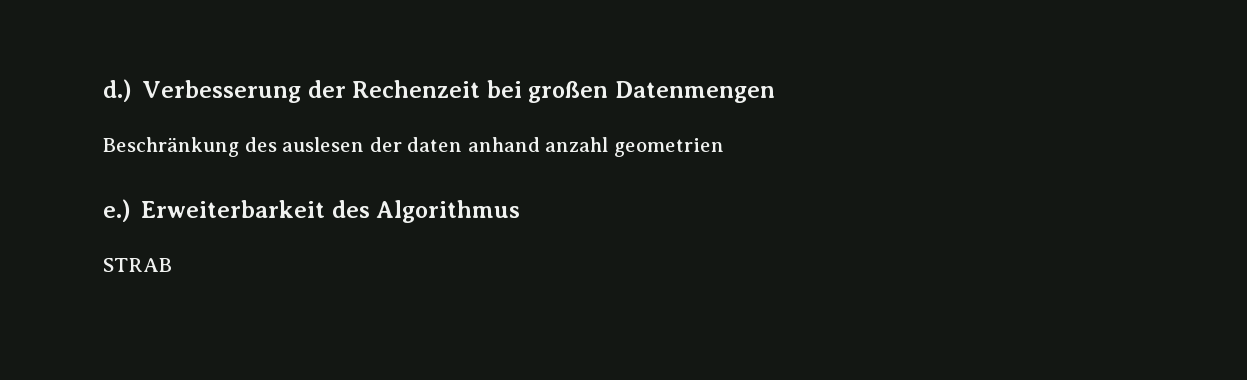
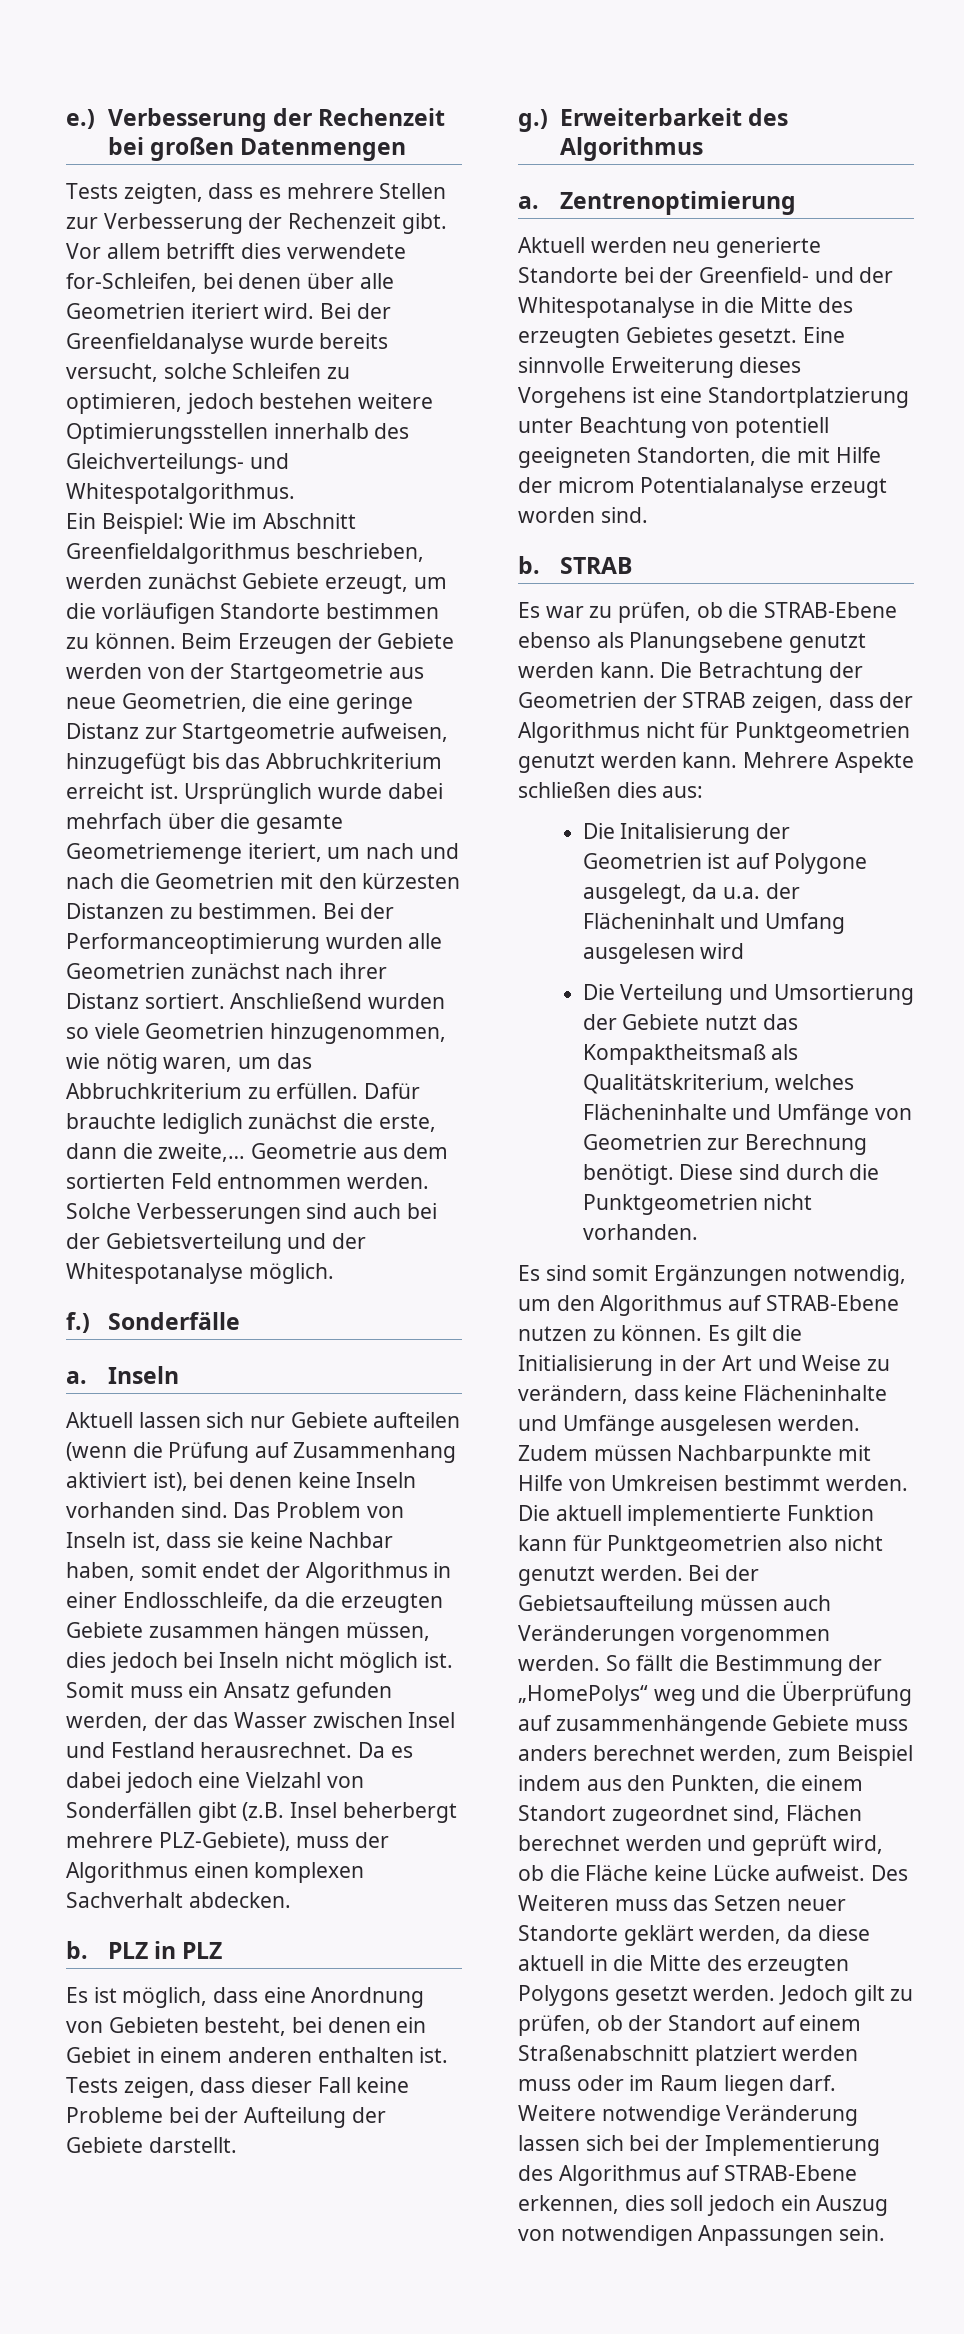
- d.)
+ e.)
- Beschränkung des auslesen der daten anhand anzahl geometrien
- e.) Erweiterbarkeit des Algorithmus
- STRAB
+ Tests zeigten, dass es mehrere Stellen zur Verbesserung der Rechenzeit gibt. Vor allem betrifft dies verwendete for-Schleifen, bei denen über alle Geometrien iteriert wird. Bei der Greenfieldanalyse wurde bereits versucht, solche Schleifen zu optimieren, jedoch bestehen weitere Optimierungsstellen innerhalb des Gleichverteilungs- und Whitespotalgorithmus.
+ Ein Beispiel: Wie im Abschnitt Greenfieldalgorithmus beschrieben, werden zunächst Gebiete erzeugt, um die vorläufigen Standorte bestimmen zu können. Beim Erzeugen der Gebiete werden von der Startgeometrie aus neue Geometrien, die eine geringe Distanz zur Startgeometrie aufweisen, hinzugefügt bis das Abbruchkriterium erreicht ist. Ursprünglich wurde dabei mehrfach über die gesamte Geometriemenge iteriert, um nach und nach die Geometrien mit den kürzesten Distanzen zu bestimmen. Bei der Performanceoptimierung wurden alle Geometrien zunächst nach ihrer Distanz sortiert. Anschließend wurden so viele Geometrien hinzugenommen, wie nötig waren, um das Abbruchkriterium zu erfüllen. Dafür brauchte lediglich zunächst die erste, dann die zweite,… Geometrie aus dem sortierten Feld entnommen werden. Solche Verbesserungen sind auch bei der Gebietsverteilung und der Whitespotanalyse möglich.
+ f.) Sonderfälle
+ a. Inseln
+ Aktuell lassen sich nur Gebiete aufteilen (wenn die Prüfung auf Zusammenhang aktiviert ist), bei denen keine Inseln vorhanden sind. Das Problem von Inseln ist, dass sie keine Nachbar haben, somit endet der Algorithmus in einer Endlosschleife, da die erzeugten Gebiete zusammen hängen müssen, dies jedoch bei Inseln nicht möglich ist. Somit muss ein Ansatz gefunden werden, der das Wasser zwischen Insel und Festland herausrechnet. Da es dabei jedoch eine Vielzahl von Sonderfällen gibt (z.B. Insel beherbergt mehrere PLZ-Gebiete), muss der Algorithmus einen komplexen Sachverhalt abdecken.
+ b. PLZ in PLZ
+ Es ist möglich, dass eine Anordnung von Gebieten besteht, bei denen ein Gebiet in einem anderen enthalten ist. Tests zeigen, dass dieser Fall keine Probleme bei der Aufteilung der Gebiete darstellt.
+ g.) Erweiterbarkeit des Algorithmus
+ a. Zentrenoptimierung
+ Aktuell werden neu generierte Standorte bei der Greenfield- und der Whitespotanalyse in die Mitte des erzeugten Gebietes gesetzt. Eine sinnvolle Erweiterung dieses Vorgehens ist eine Standortplatzierung unter Beachtung von potentiell geeigneten Standorten, die mit Hilfe der microm Potentialanalyse erzeugt worden sind.
+ b. STRAB
+ Es war zu prüfen, ob die STRAB-Ebene ebenso als Planungsebene genutzt werden kann. Die Betrachtung der Geometrien der STRAB zeigen, dass der Algorithmus nicht für Punktgeometrien genutzt werden kann. Mehrere Aspekte schließen dies aus:
+ Die Initalisierung der Geometrien ist auf Polygone ausgelegt, da u.a. der Flächeninhalt und Umfang ausgelesen wird
+ Die Verteilung und Umsortierung der Gebiete nutzt das Kompaktheitsmaß als Qualitätskriterium, welches Flächeninhalte und Umfänge von Geometrien zur Berechnung benötigt. Diese sind durch die Punktgeometrien nicht vorhanden.
+ Es sind somit Ergänzungen notwendig, um den Algorithmus auf STRAB-Ebene nutzen zu können. Es gilt die Initialisierung in der Art und Weise zu verändern, dass keine Flächeninhalte und Umfänge ausgelesen werden. Zudem müssen Nachbarpunkte mit Hilfe von Umkreisen bestimmt werden. Die aktuell implementierte Funktion kann für Punktgeometrien also nicht genutzt werden. Bei der Gebietsaufteilung müssen auch Veränderungen vorgenommen werden. So fällt die Bestimmung der „HomePolys“ weg und die Überprüfung auf zusammenhängende Gebiete muss anders berechnet werden, zum Beispiel indem aus den Punkten, die einem Standort zugeordnet sind, Flächen berechnet werden und geprüft wird, ob die Fläche keine Lücke aufweist. Des Weiteren muss das Setzen neuer Standorte geklärt werden, da diese aktuell in die Mitte des erzeugten Polygons gesetzt werden. Jedoch gilt zu prüfen, ob der Standort auf einem Straßenabschnitt platziert werden muss oder im Raum liegen darf. Weitere notwendige Veränderung lassen sich bei der Implementierung des Algorithmus auf STRAB-Ebene erkennen, dies soll jedoch ein Auszug von notwendigen Anpassungen sein.

